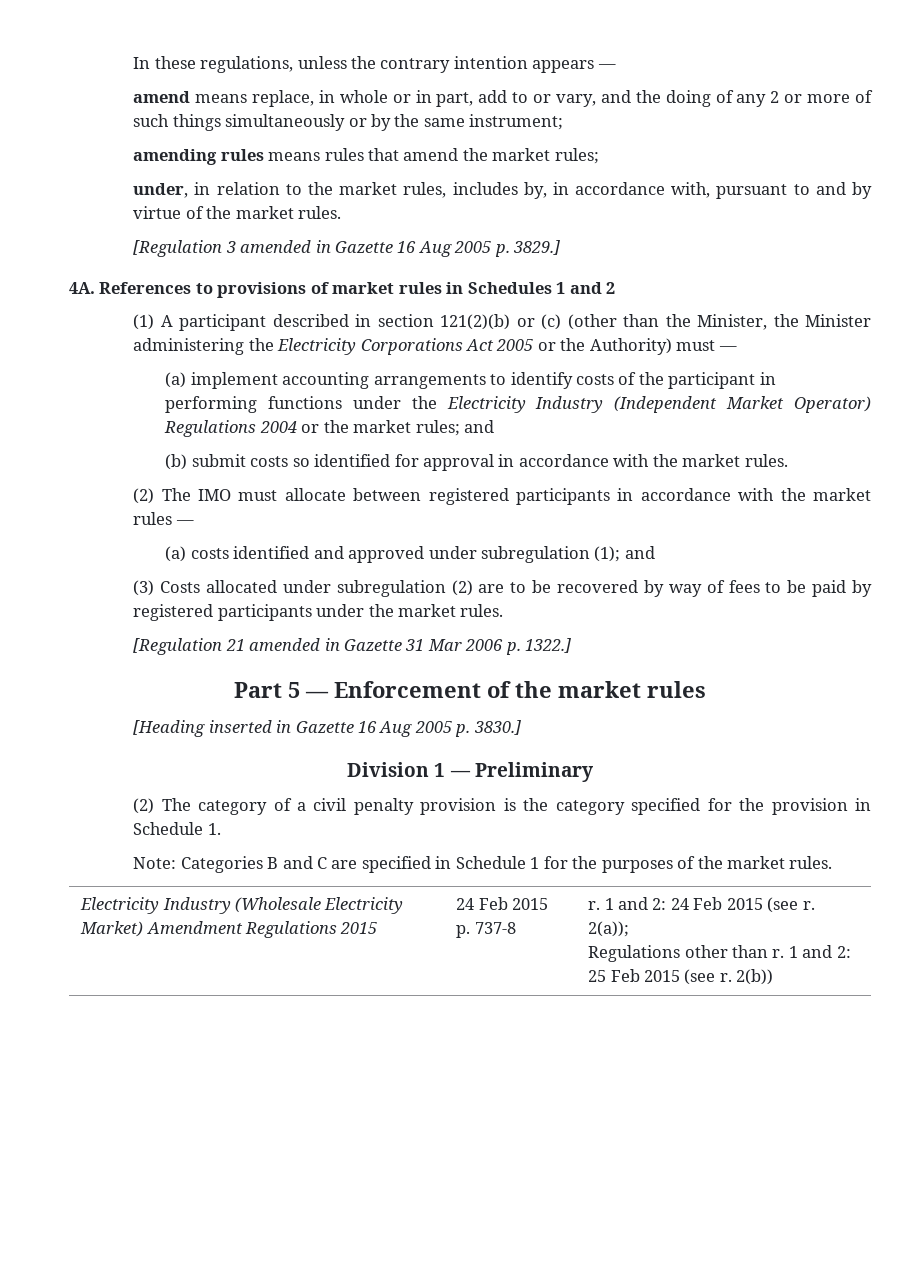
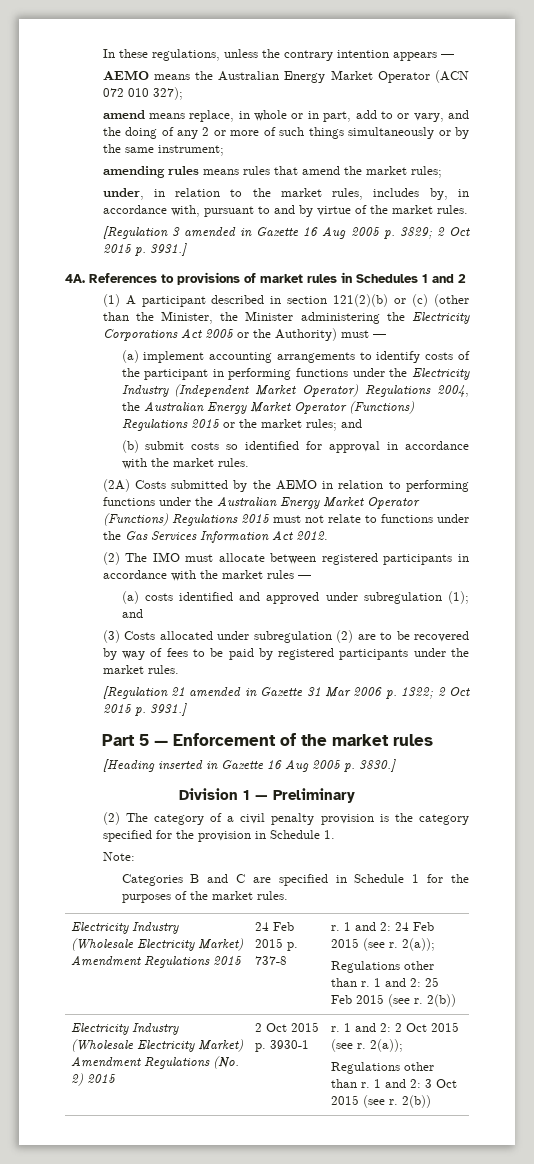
+ AEMO means the Australian Energy Market Operator (ACN 072 010 327);
- [Regulation 3 amended in Gazette 16 Aug 2005 p. 3829.]
+ [Regulation 3 amended in Gazette 16 Aug 2005 p. 3829; 2 Oct 2015 p. 3931.]
- (a) implement accounting arrangements to identify costs of the participant in performing functions under the Electricity Industry (Independent Market Operator) Regulations 2004 or the market rules; and
+ (a) implement accounting arrangements to identify costs of the participant in performing functions under the Electricity Industry (Independent Market Operator) Regulations 2004, the Australian Energy Market Operator (Functions) Regulations 2015 or the market rules; and
+ (2A) Costs submitted by the AEMO in relation to performing functions under the Australian Energy Market Operator (Functions) Regulations 2015 must not relate to functions under the Gas Services Information Act 2012.
- [Regulation 21 amended in Gazette 31 Mar 2006 p. 1322.]
+ [Regulation 21 amended in Gazette 31 Mar 2006 p. 1322; 2 Oct 2015 p. 3931.]
- Note: Categories B and C are specified in Schedule 1 for the purposes of the market rules.
+ Note:
+ Categories B and C are specified in Schedule 1 for the purposes of the market rules.
+ Electricity Industry (Wholesale Electricity Market) Amendment Regulations (No. 2) 2015 | 2 Oct 2015 p. 3930-1 | r. 1 and 2: 2 Oct 2015 (see r. 2(a));
+ Regulations other than r. 1 and 2: 3 Oct 2015 (see r. 2(b))

